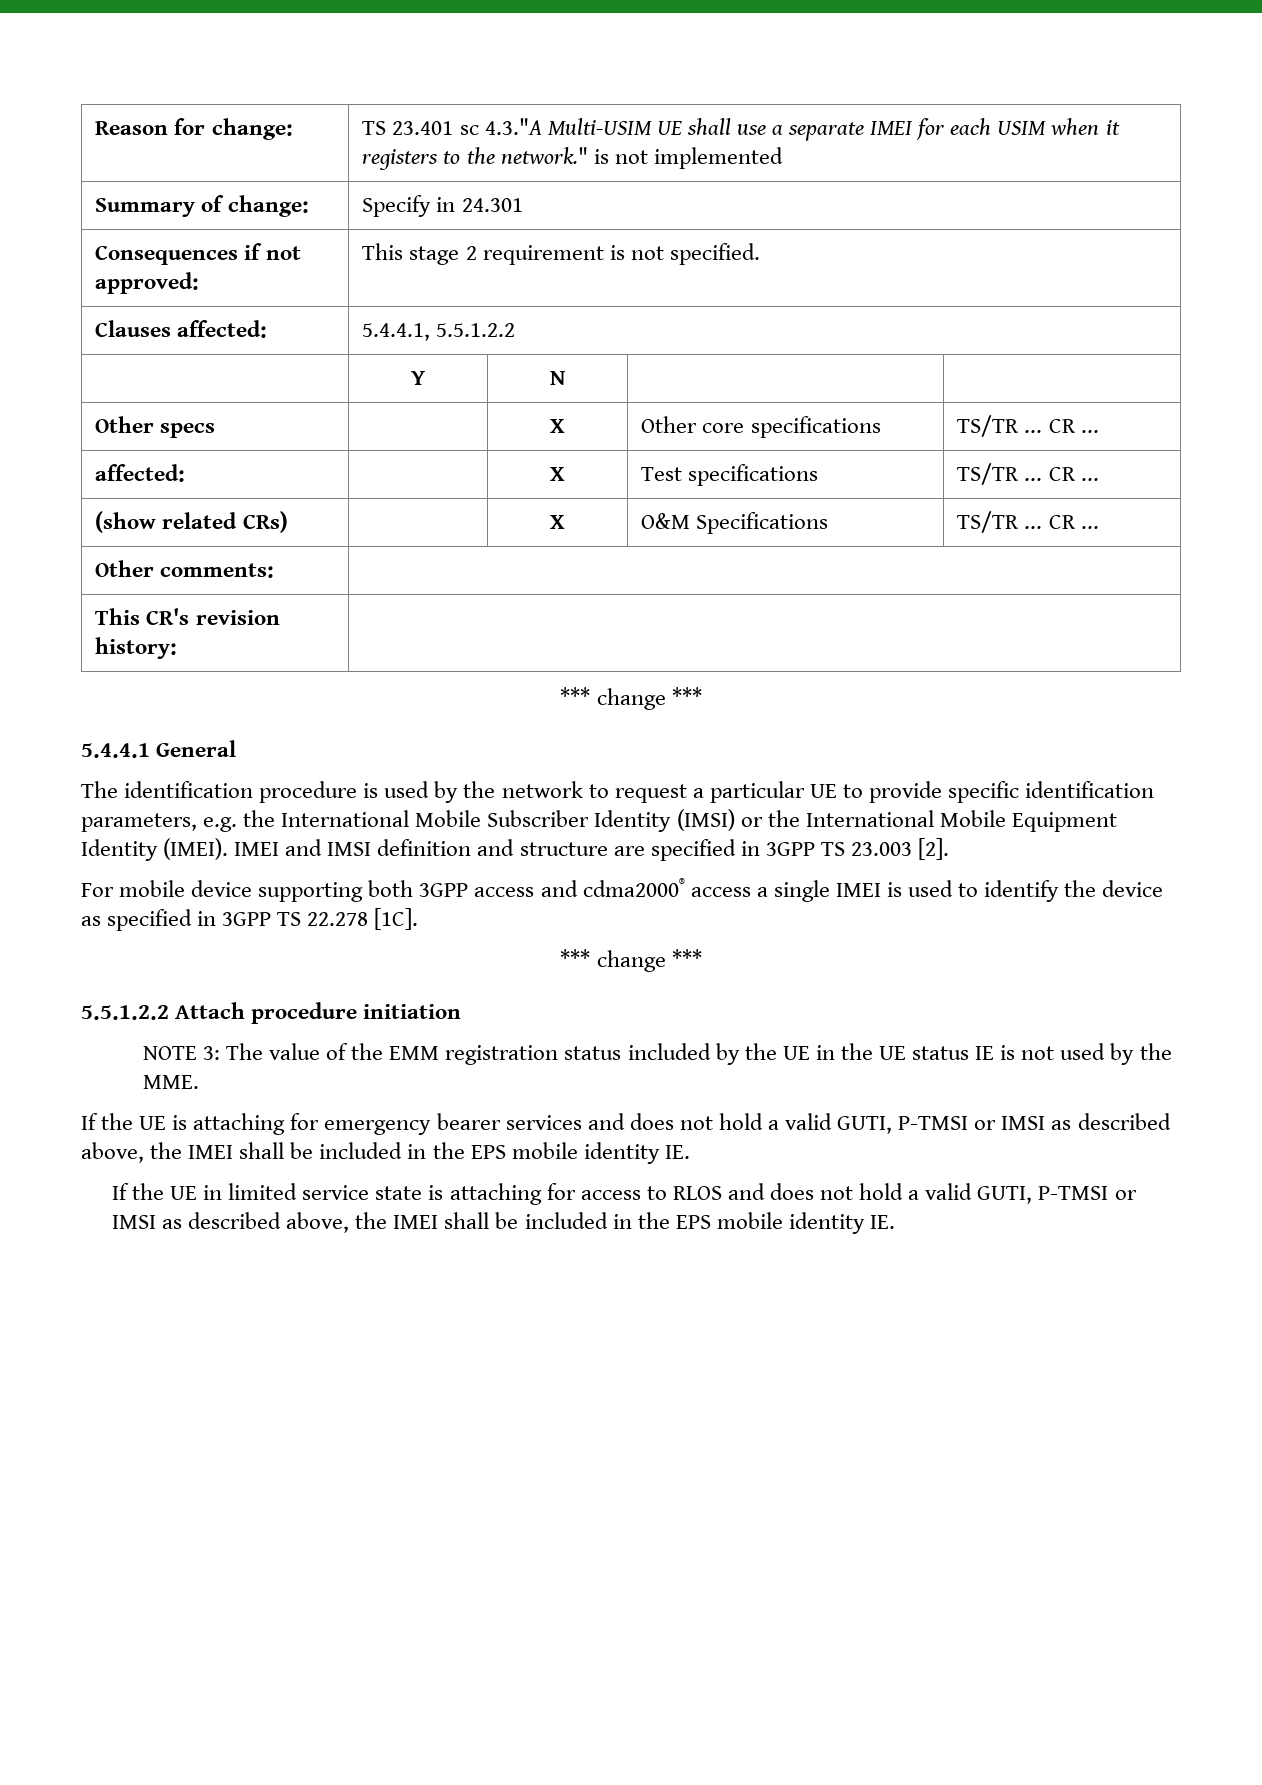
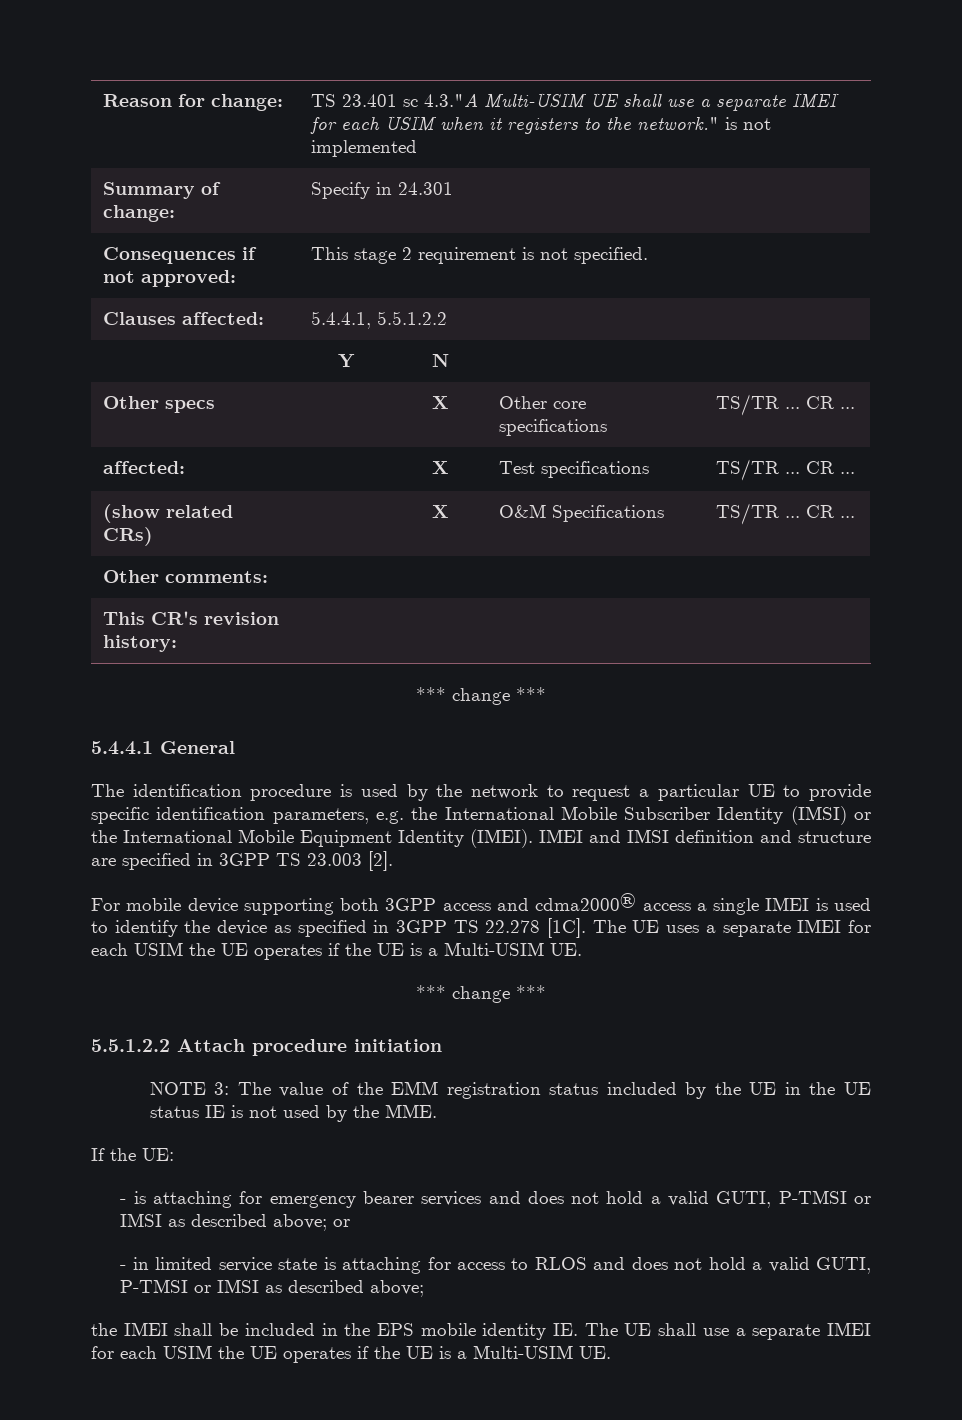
+ The UE uses a separate IMEI for each USIM the UE operates if the UE is a Multi-USIM UE.
- If the UE is attaching for emergency bearer services and does not hold a valid GUTI, P-TMSI or IMSI as described above, the IMEI shall be included in the EPS mobile identity IE.
- If the UE in limited service state is attaching for access to RLOS and does not hold a valid GUTI, P-TMSI or IMSI as described above, the IMEI shall be included in the EPS mobile identity IE.
+ If the UE:
+ - is attaching for emergency bearer services and does not hold a valid GUTI, P-TMSI or IMSI as described above; or
+ - in limited service state is attaching for access to RLOS and does not hold a valid GUTI, P-TMSI or IMSI as described above;
+ the IMEI shall be included in the EPS mobile identity IE. The UE shall use a separate IMEI for each USIM the UE operates if the UE is a Multi-USIM UE.

